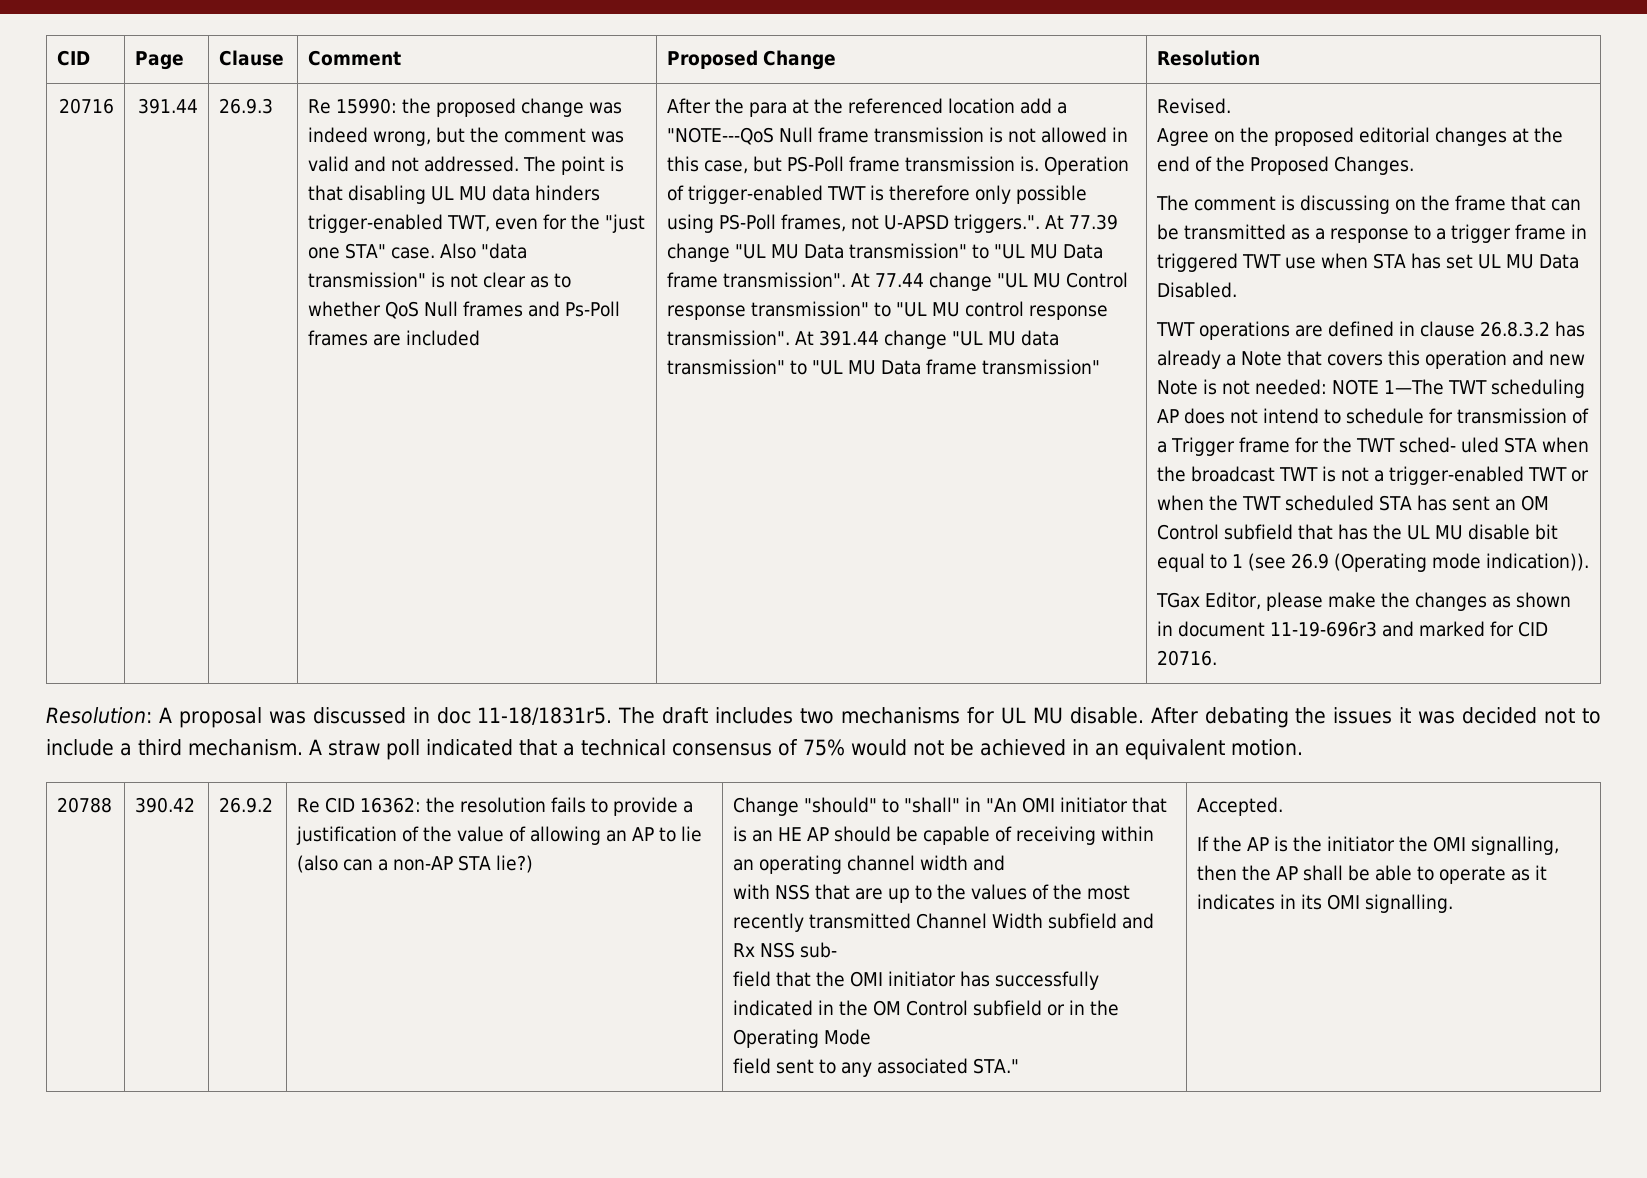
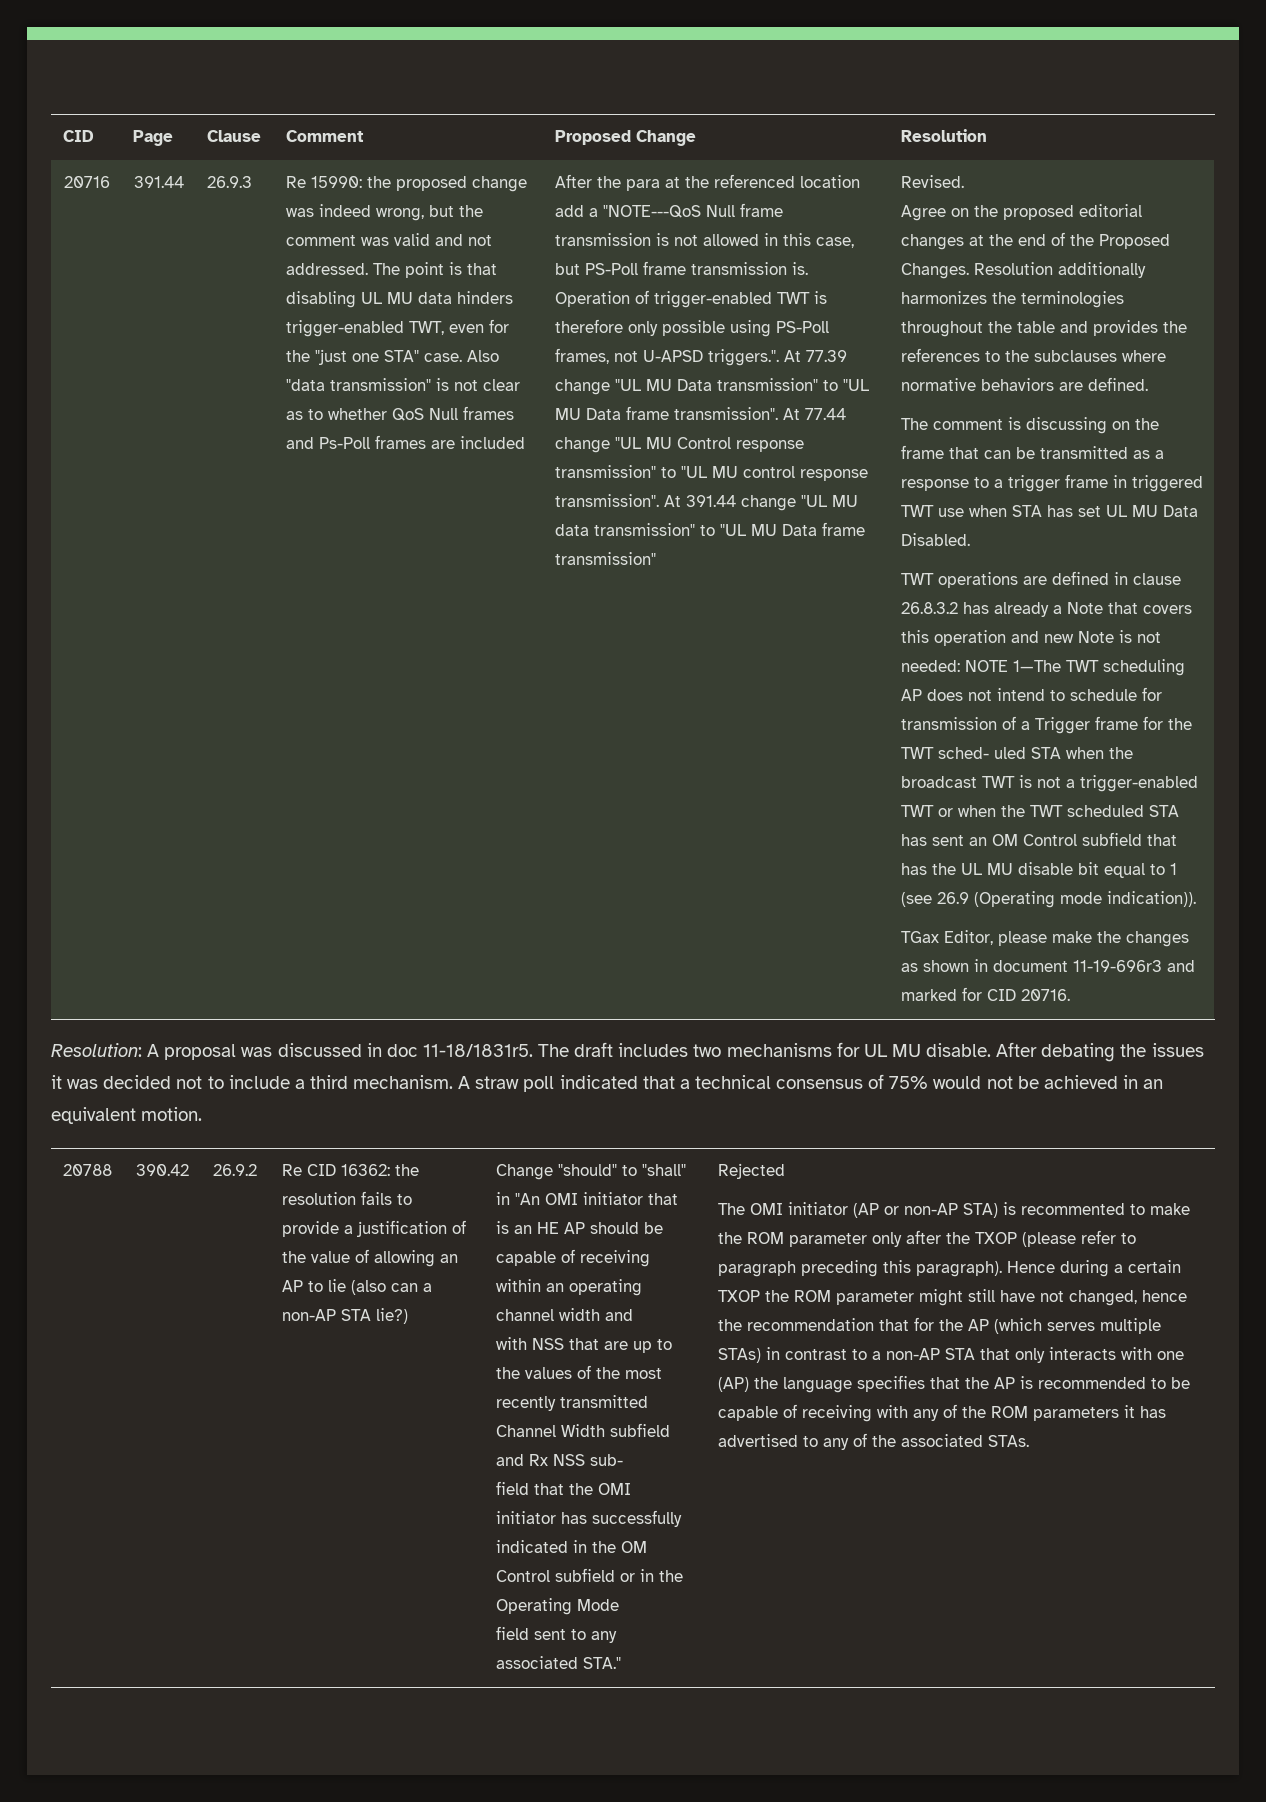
+ Resolution additionally harmonizes the terminologies throughout the table and provides the references to the subclauses where normative behaviors are defined.
- Accepted.
- If the AP is the initiator the OMI signalling, then the AP shall be able to operate as it indicates in its OMI signalling.
+ Rejected
+ The OMI initiator (AP or non-AP STA) is recommented to make the ROM parameter only after the TXOP (please refer to paragraph preceding this paragraph). Hence during a certain TXOP the ROM parameter might still have not changed, hence the recommendation that for the AP (which serves multiple STAs) in contrast to a non-AP STA that only interacts with one (AP) the language specifies that the AP is recommended to be capable of receiving with any of the ROM parameters it has advertised to any of the associated STAs.

